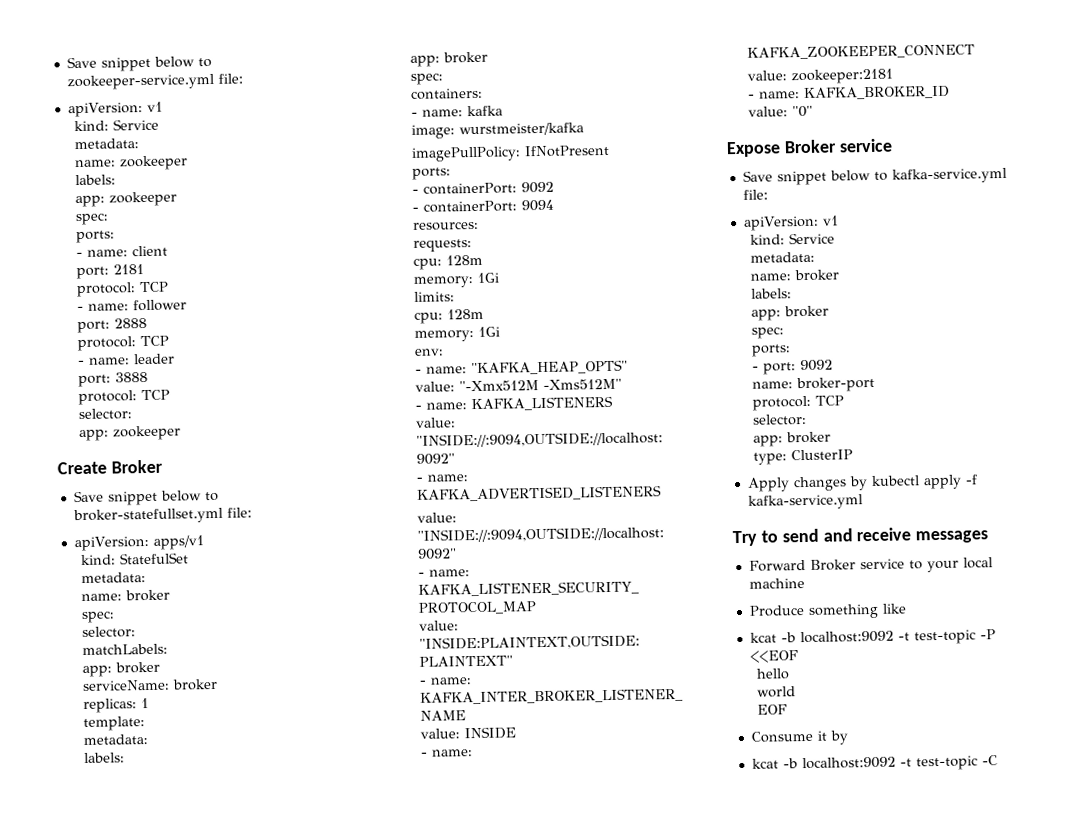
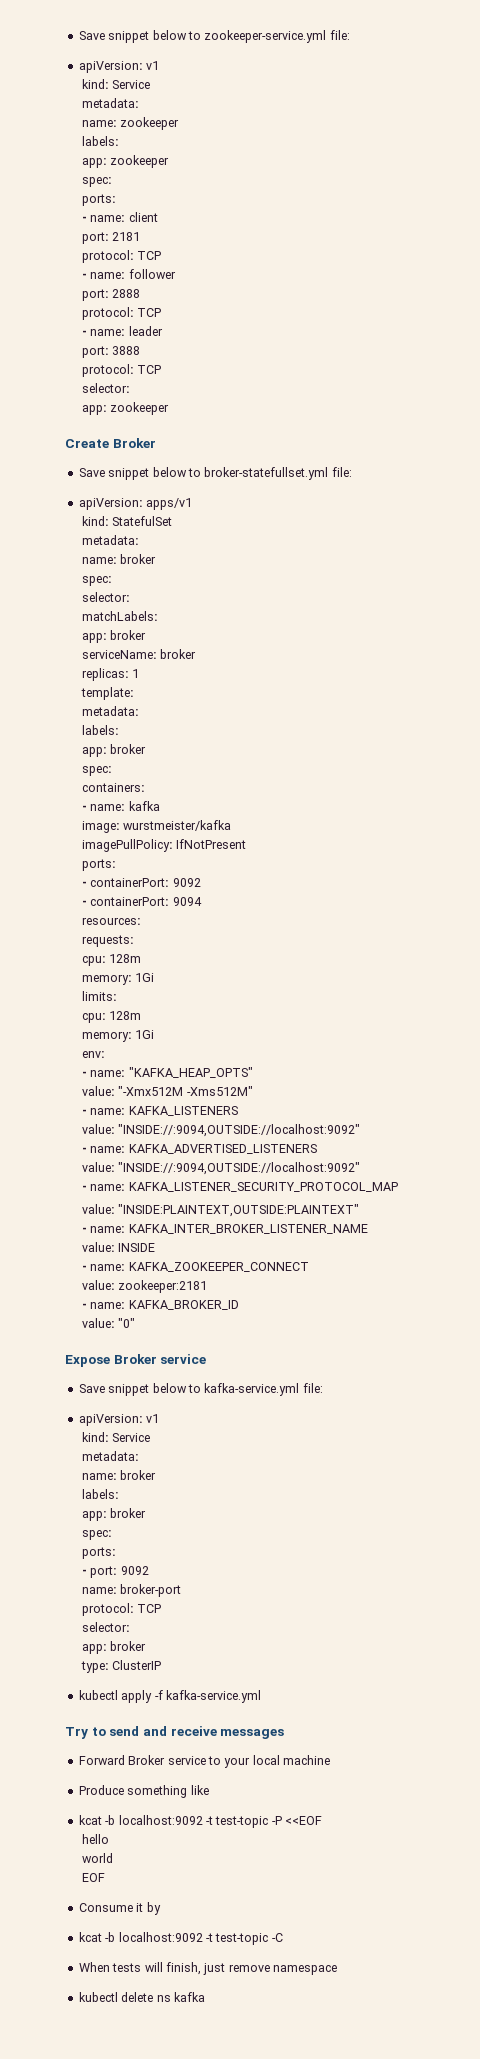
- Apply changes by kubectl apply -f kafka-service.yml
+ kubectl apply -f kafka-service.yml
+ When tests will finish, just remove namespace
+ kubectl delete ns kafka

